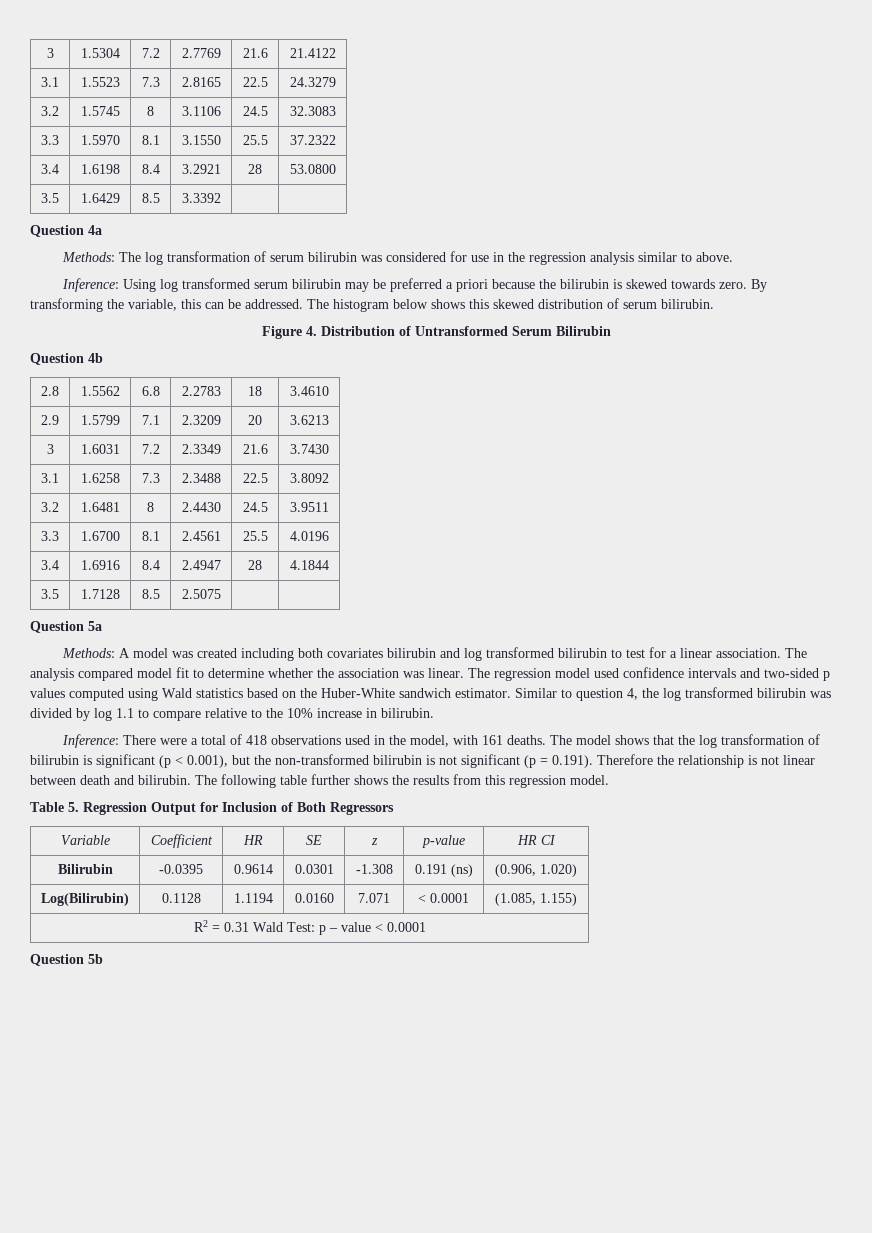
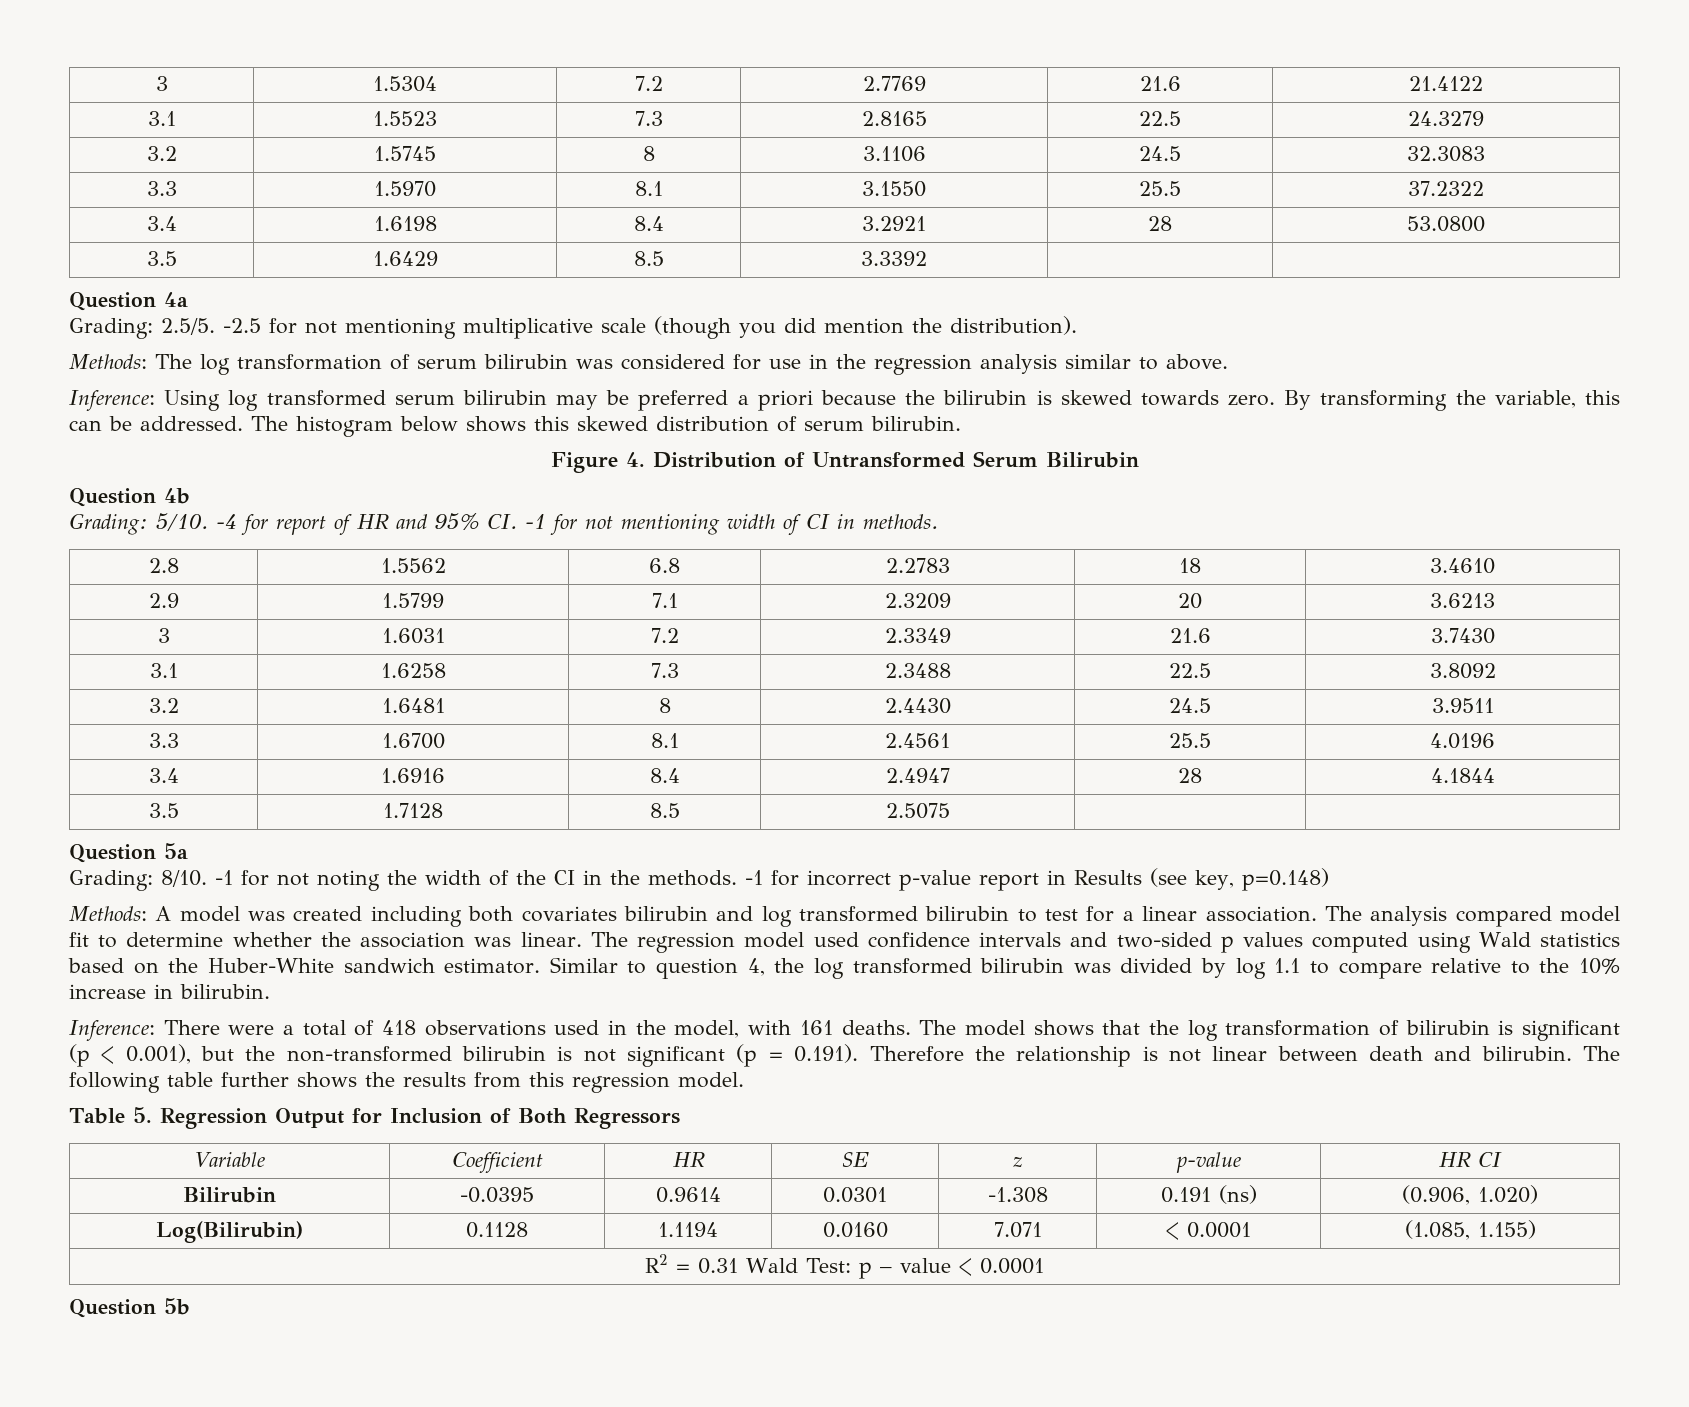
+ Grading: 2.5/5. -2.5 for not mentioning multiplicative scale (though you did mention the distribution).
+ Grading: 5/10. -4 for report of HR and 95% CI. -1 for not mentioning width of CI in methods.
+ Grading: 8/10. -1 for not noting the width of the CI in the methods. -1 for incorrect p-value report in Results (see key, p=0.148)

